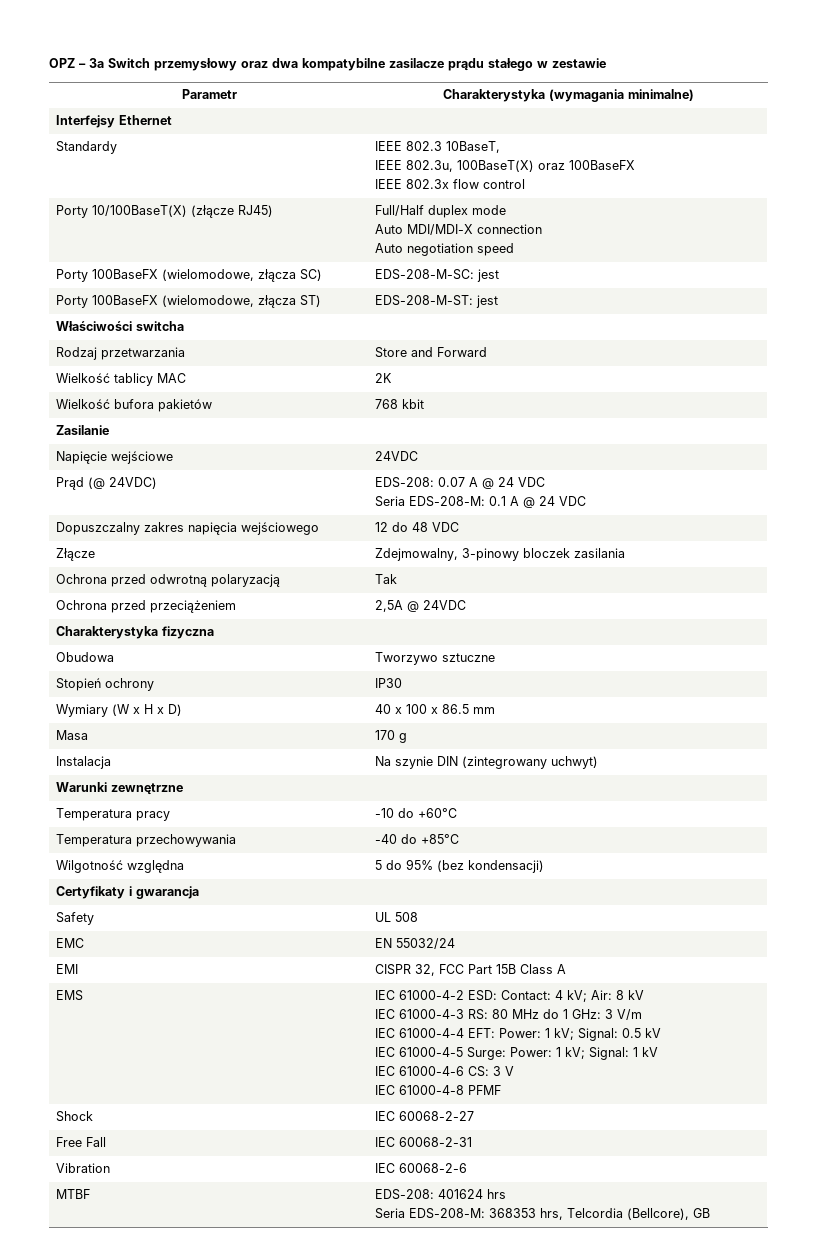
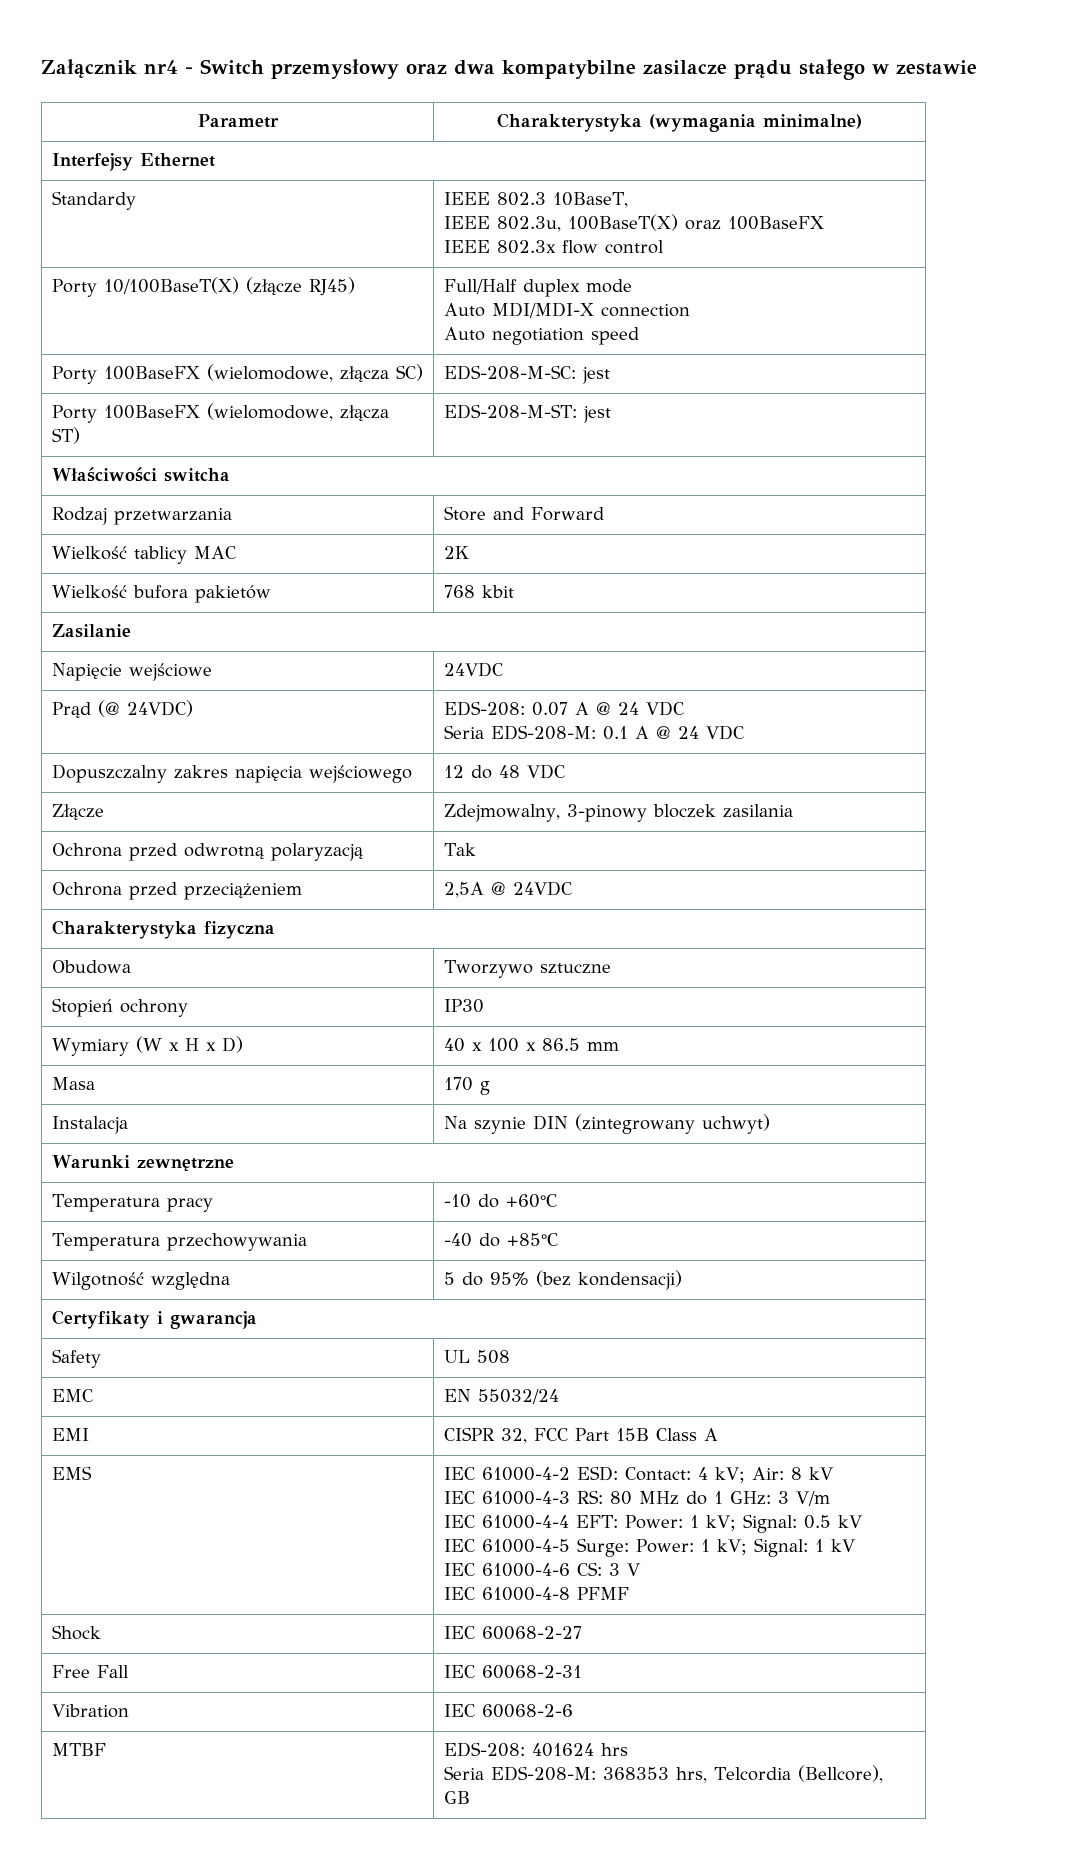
- OPZ – 3a Switch przemysłowy oraz dwa kompatybilne zasilacze prądu stałego w zestawie
+ Załącznik nr4 - Switch przemysłowy oraz dwa kompatybilne zasilacze prądu stałego w zestawie

